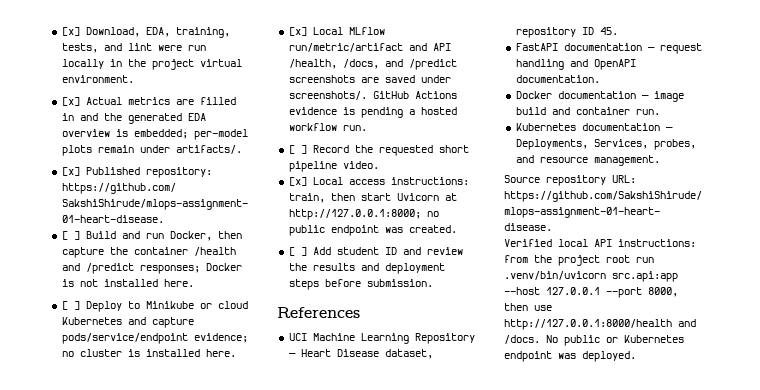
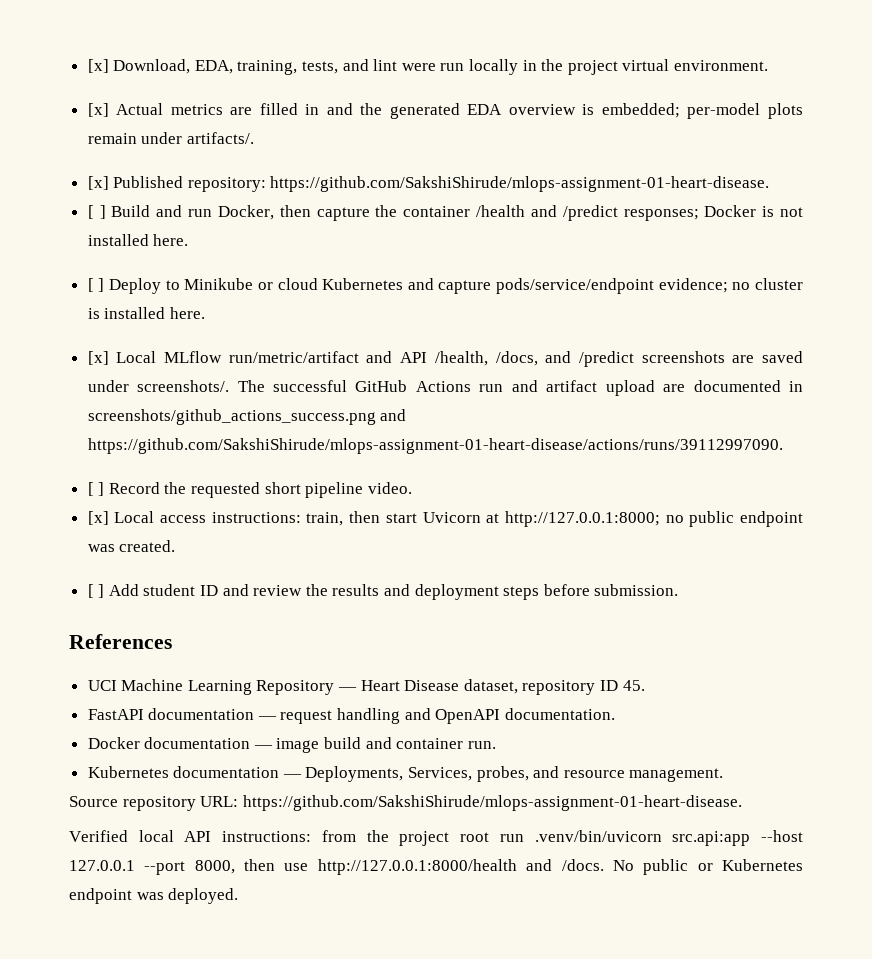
- GitHub Actions evidence is pending a hosted workflow run.
+ The successful GitHub Actions run and artifact upload are documented in screenshots/github_actions_success.png and https://github.com/SakshiShirude/mlops-assignment-01-heart-disease/actions/runs/39112997090.

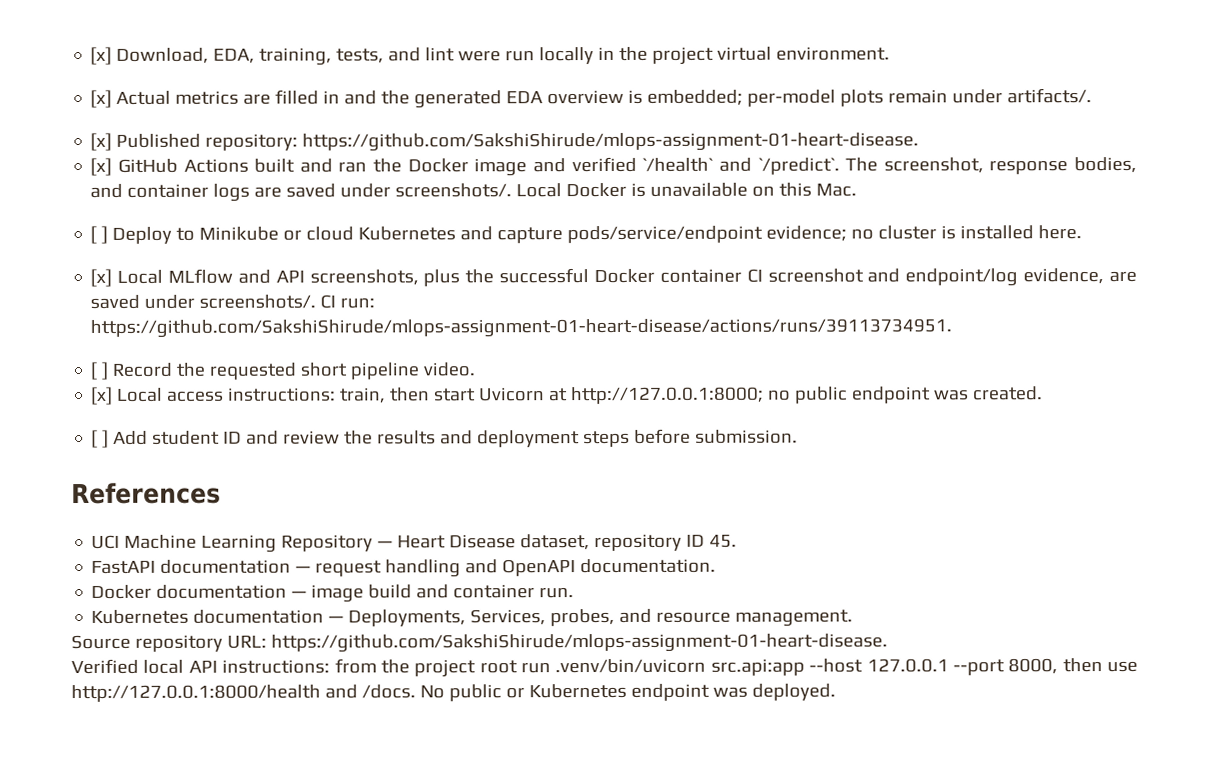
- [ ] Build and run Docker, then capture the container /health and /predict responses; Docker is not installed here.
+ [x] GitHub Actions built and ran the Docker image and verified `/health` and `/predict`. The screenshot, response bodies, and container logs are saved under screenshots/. Local Docker is unavailable on this Mac.
- [x] Local MLflow run/metric/artifact and API /health, /docs, and /predict screenshots are saved under screenshots/. The successful GitHub Actions run and artifact upload are documented in screenshots/github_actions_success.png and https://github.com/SakshiShirude/mlops-assignment-01-heart-disease/actions/runs/39112997090.
+ [x] Local MLflow and API screenshots, plus the successful Docker container CI screenshot and endpoint/log evidence, are saved under screenshots/. CI run: https://github.com/SakshiShirude/mlops-assignment-01-heart-disease/actions/runs/39113734951.

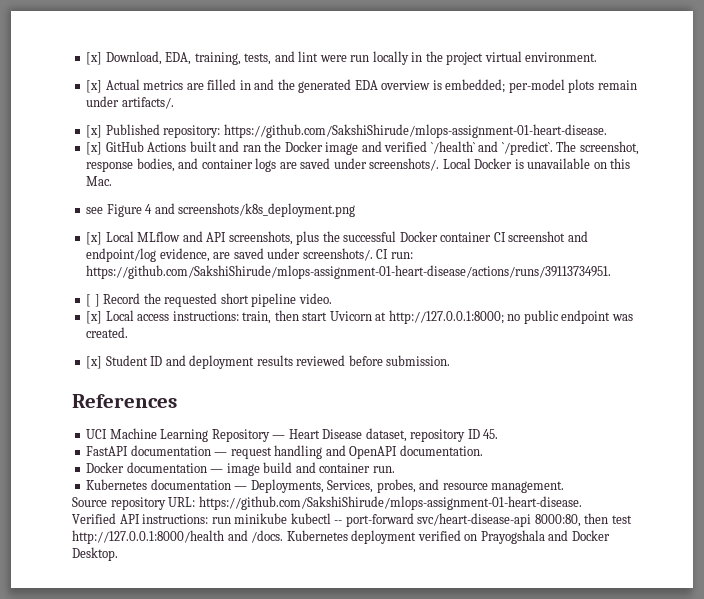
- [ ] Deploy to Minikube or cloud Kubernetes and capture pods/service/endpoint evidence; no cluster is installed here.
+ see Figure 4 and screenshots/k8s_deployment.png
- [ ] Add student ID and review the results and deployment steps before submission.
+ [x] Student ID and deployment results reviewed before submission.
- Verified local API instructions: from the project root run .venv/bin/uvicorn src.api:app --host 127.0.0.1 --port 8000, then use http://127.0.0.1:8000/health and /docs. No public or Kubernetes endpoint was deployed.
+ Verified API instructions: run minikube kubectl -- port-forward svc/heart-disease-api 8000:80, then test http://127.0.0.1:8000/health and /docs. Kubernetes deployment verified on Prayogshala and Docker Desktop.

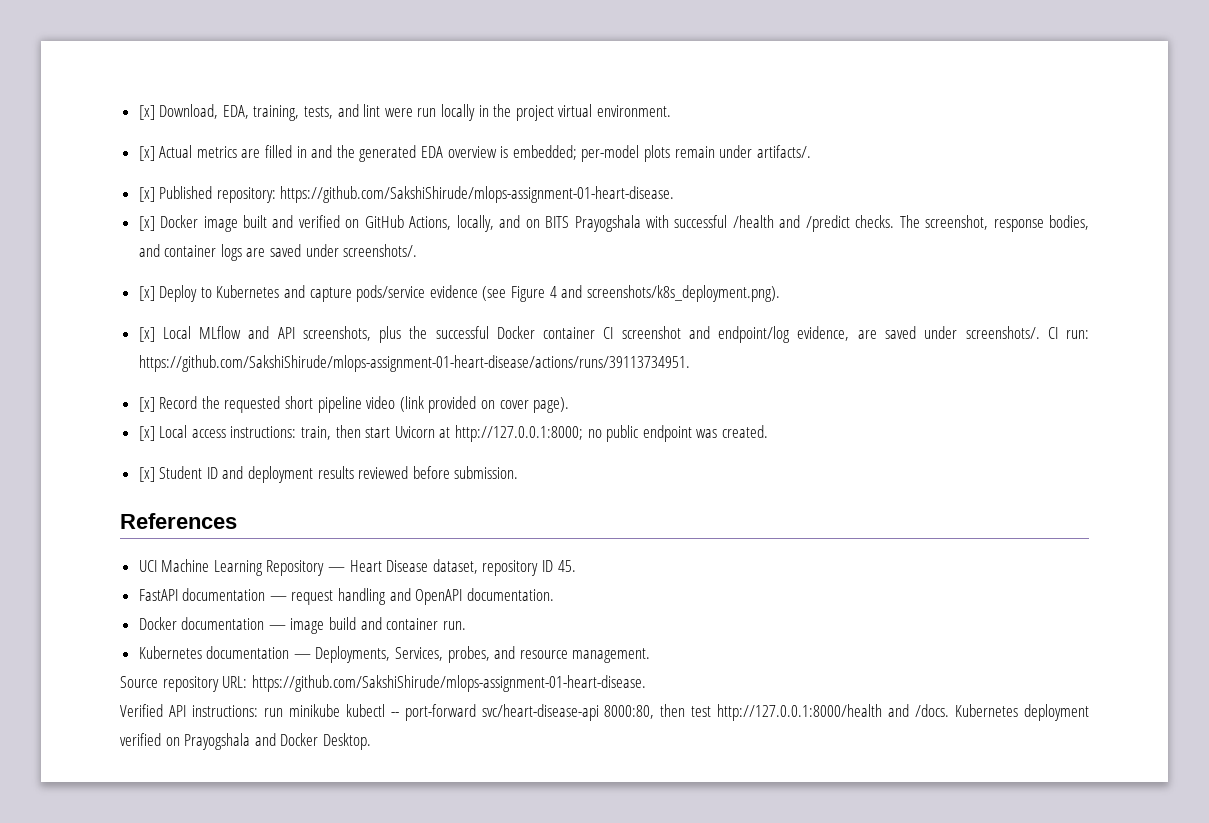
- [x] GitHub Actions built and ran the Docker image and verified `/health` and `/predict`.
+ [x] Docker image built and verified on GitHub Actions, locally, and on BITS Prayogshala with successful /health and /predict checks.
- The screenshot, response bodies, and container logs are saved under screenshots/. Local Docker is unavailable on this Mac.
- see Figure 4 and screenshots/k8s_deployment.png
+ The screenshot, response bodies, and container logs are saved under screenshots/.
+ [x] Deploy to Kubernetes and capture pods/service evidence (see Figure 4 and screenshots/k8s_deployment.png).
- [ ] Record the requested short pipeline video.
+ [x] Record the requested short pipeline video (link provided on cover page).

